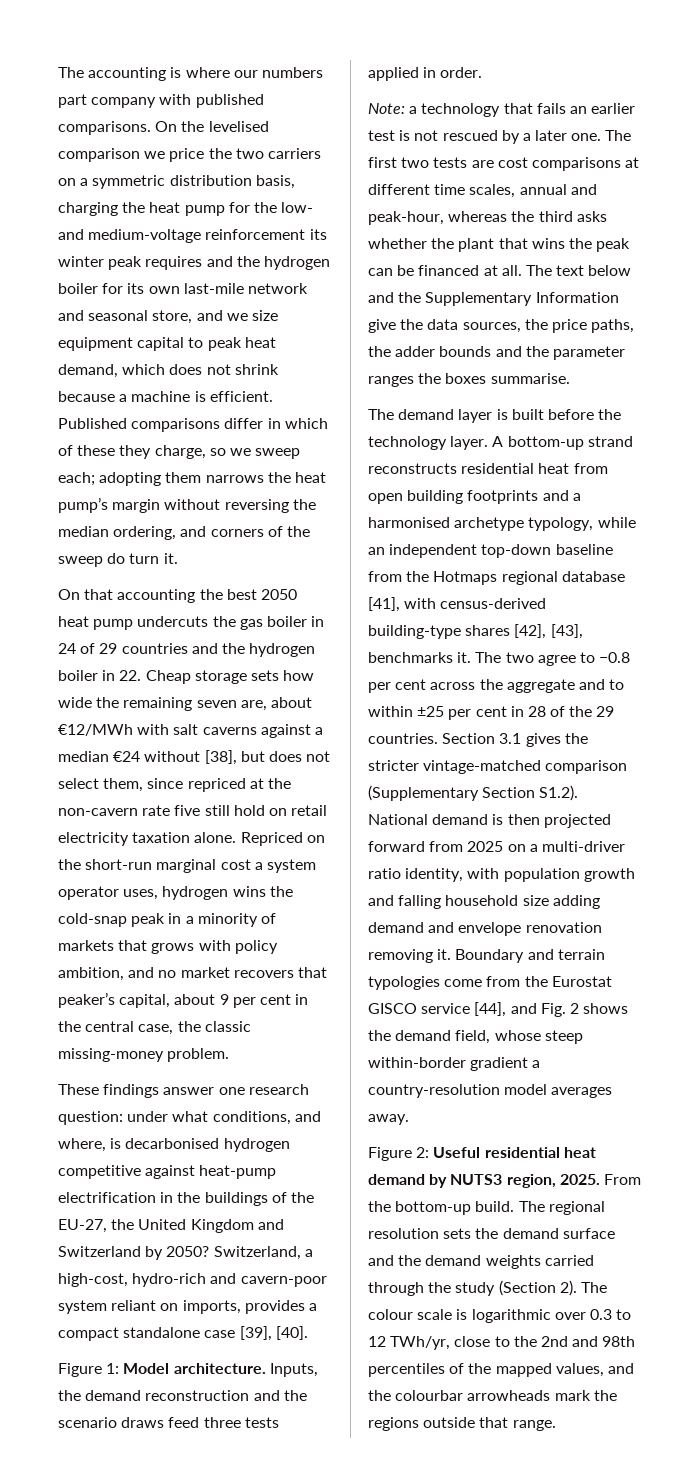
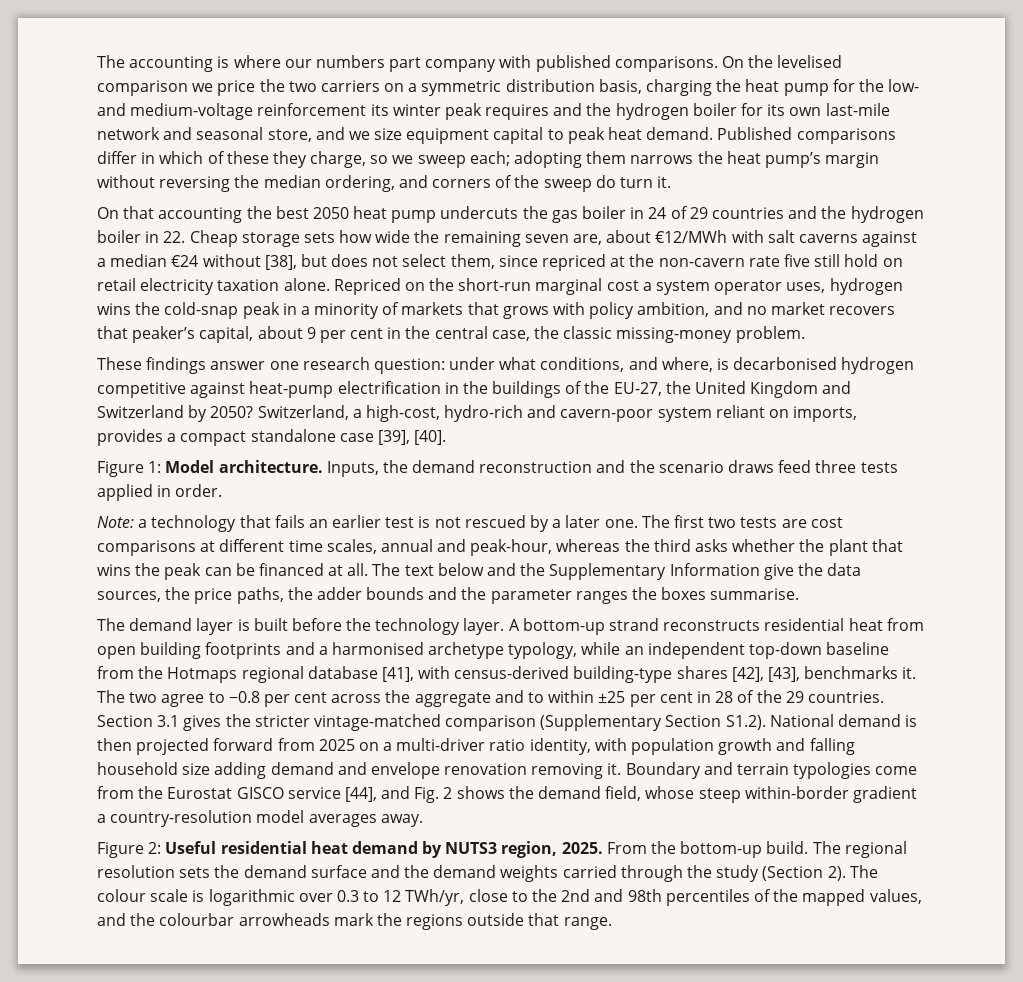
- On the levelised comparison we price the two carriers on a symmetric distribution basis, charging the heat pump for the low- and medium-voltage reinforcement its winter peak requires and the hydrogen boiler for its own last-mile network and seasonal store, and we size equipment capital to peak heat demand, which does not shrink because a machine is efficient.
+ On the levelised comparison we price the two carriers on a symmetric distribution basis, charging the heat pump for the low- and medium-voltage reinforcement its winter peak requires and the hydrogen boiler for its own last-mile network and seasonal store, and we size equipment capital to peak heat demand.

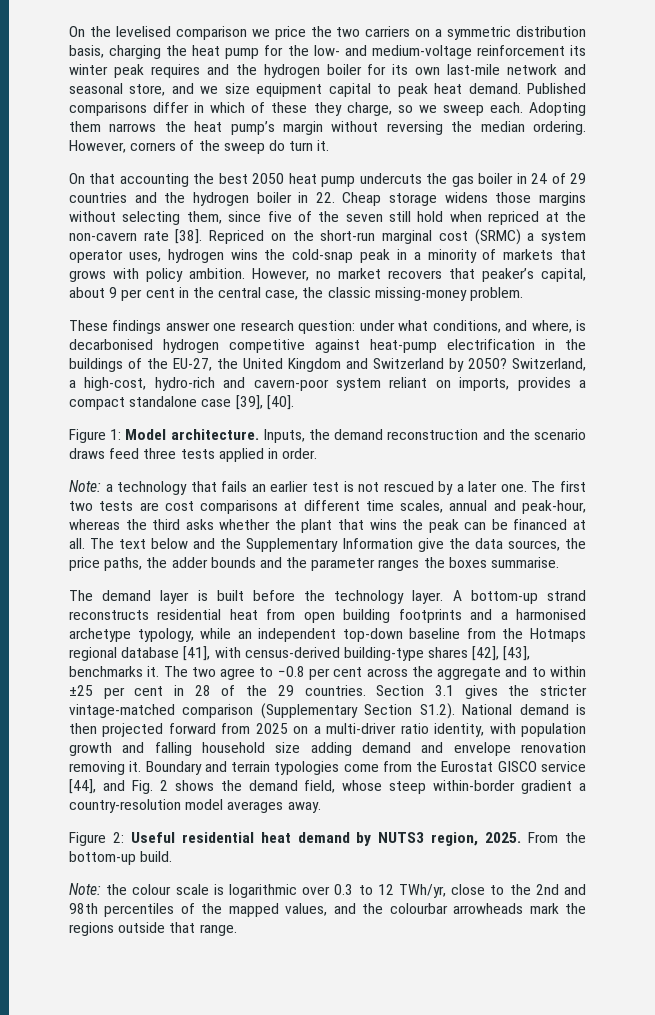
- The accounting is where our numbers part company with published comparisons.
- Published comparisons differ in which of these they charge, so we sweep each; adopting them narrows the heat pump’s margin without reversing the median ordering, and corners of the sweep do turn it.
+ Published comparisons differ in which of these they charge, so we sweep each. Adopting them narrows the heat pump’s margin without reversing the median ordering. However, corners of the sweep do turn it.
- On that accounting the best 2050 heat pump undercuts the gas boiler in 24 of 29 countries and the hydrogen boiler in 22. Cheap storage sets how wide the remaining seven are, about €12/MWh with salt caverns against a median €24 without [38], but does not select them, since repriced at the non-cavern rate five still hold on retail electricity taxation alone.
+ On that accounting the best 2050 heat pump undercuts the gas boiler in 24 of 29 countries and the hydrogen boiler in 22. Cheap storage widens those margins without selecting them, since five of the seven still hold when repriced at the non-cavern rate [38].
- Repriced on the short-run marginal cost a system operator uses, hydrogen wins the cold-snap peak in a minority of markets that grows with policy ambition, and no market recovers that peaker’s capital, about 9 per cent in the central case, the classic missing-money problem.
+ Repriced on the short-run marginal cost (SRMC) a system operator uses, hydrogen wins the cold-snap peak in a minority of markets that grows with policy ambition. However, no market recovers that peaker’s capital, about 9 per cent in the central case, the classic missing-money problem.
- From the bottom-up build. The regional resolution sets the demand surface and the demand weights carried through the study (Section 2). The colour scale is logarithmic over 0.3 to 12 TWh/yr, close to the 2nd and 98th percentiles of the mapped values, and the colourbar arrowheads mark the regions outside that range.
+ From the bottom-up build.
+ Note: the colour scale is logarithmic over 0.3 to 12 TWh/yr, close to the 2nd and 98th percentiles of the mapped values, and the colourbar arrowheads mark the regions outside that range.

